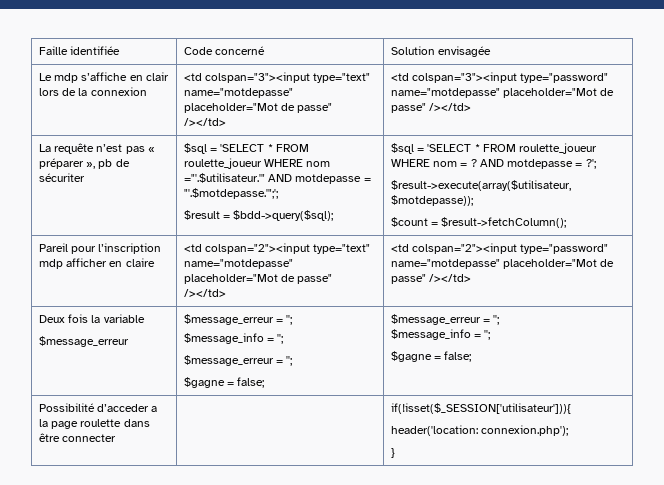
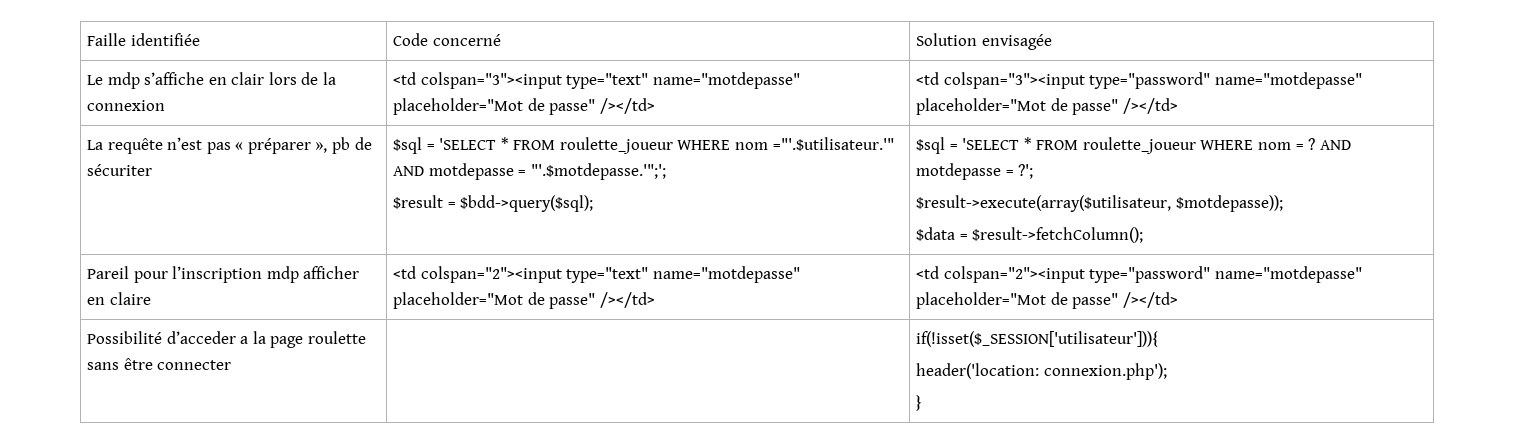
- $count = $result->fetchColumn();
+ $data = $result->fetchColumn();
- Deux fois la variable
- $message_erreur | $message_erreur = '';
- $message_info = '';
- $message_erreur = '';
- $gagne = false; | $message_erreur = '';
- $message_info = '';
- $gagne = false;
- Possibilité d’acceder a la page roulette dans être connecter | | if(!isset($_SESSION['utilisateur'])){
+ Possibilité d’acceder a la page roulette sans être connecter | | if(!isset($_SESSION['utilisateur'])){

